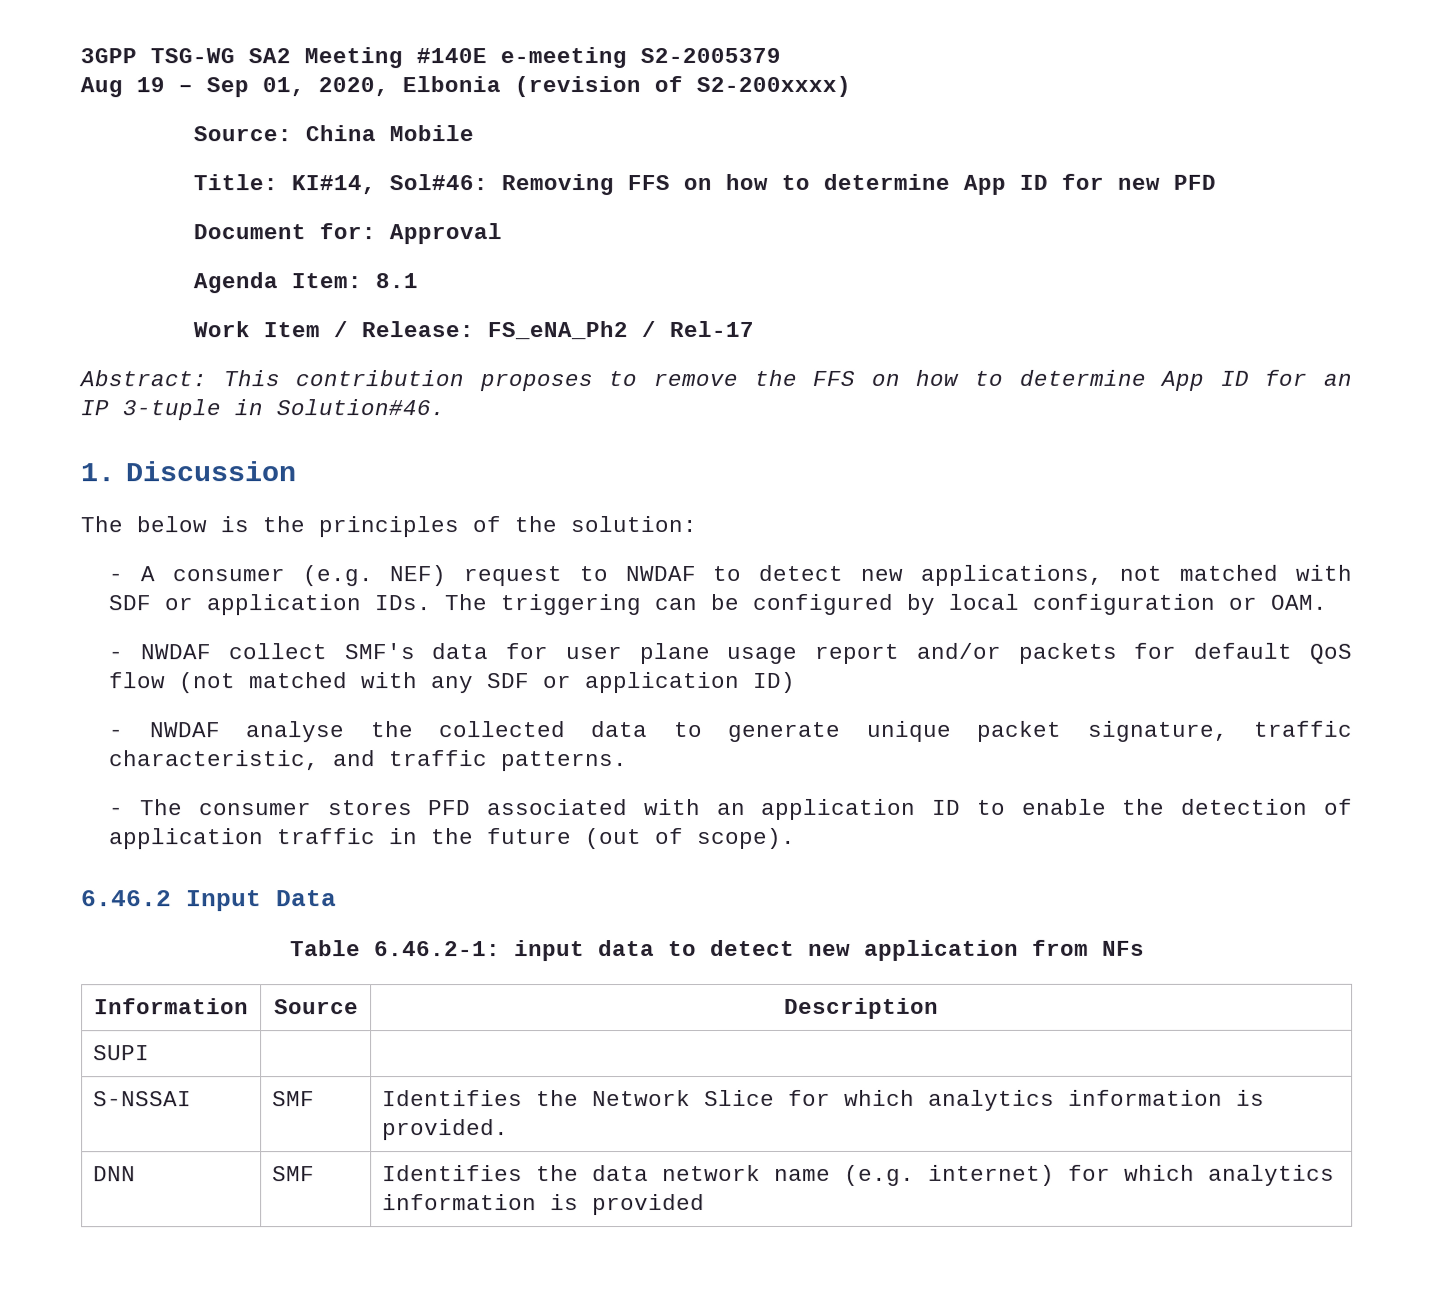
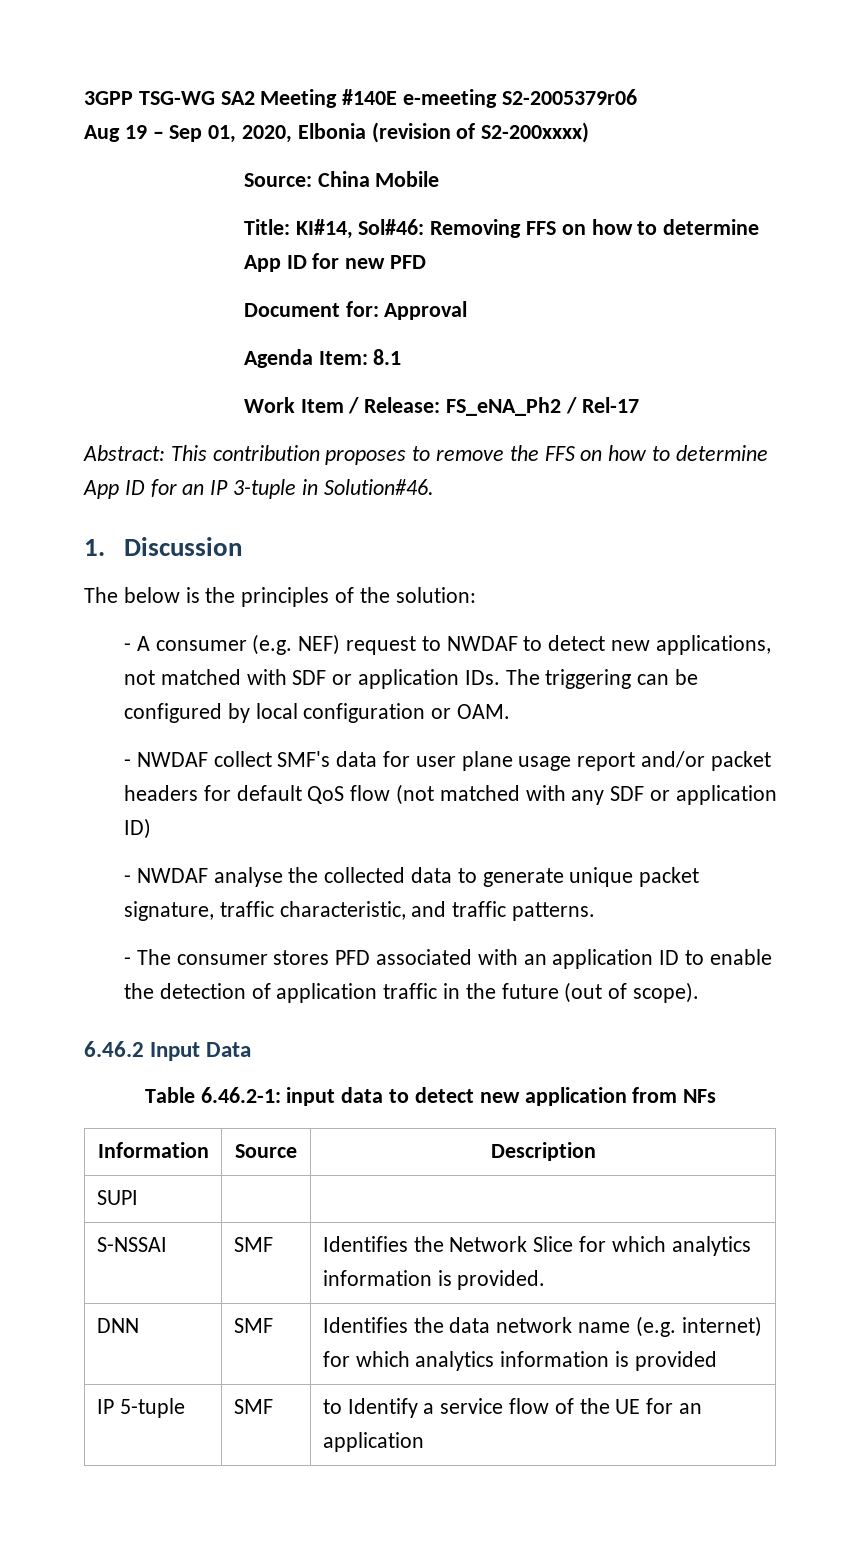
- 3GPP TSG-WG SA2 Meeting #140E e-meeting S2-2005379
+ 3GPP TSG-WG SA2 Meeting #140E e-meeting S2-2005379r06
- - NWDAF collect SMF's data for user plane usage report and/or packets for default QoS flow (not matched with any SDF or application ID)
+ - NWDAF collect SMF's data for user plane usage report and/or packet headers for default QoS flow (not matched with any SDF or application ID)
+ IP 5-tuple | SMF | to Identify a service flow of the UE for an application

